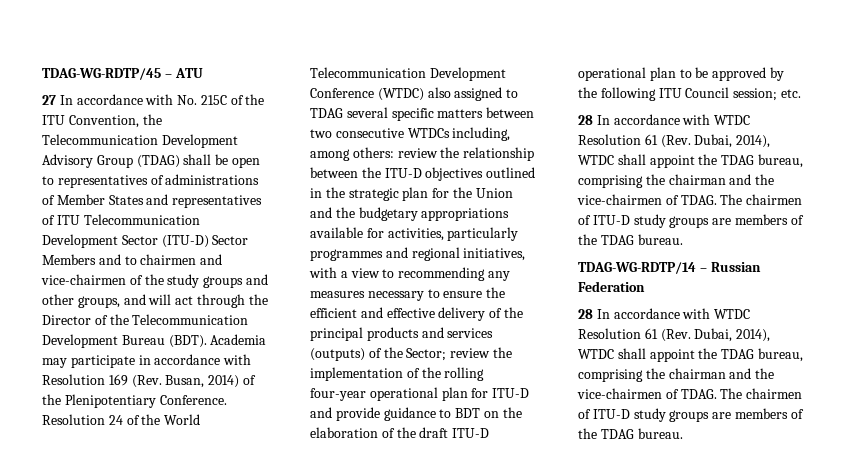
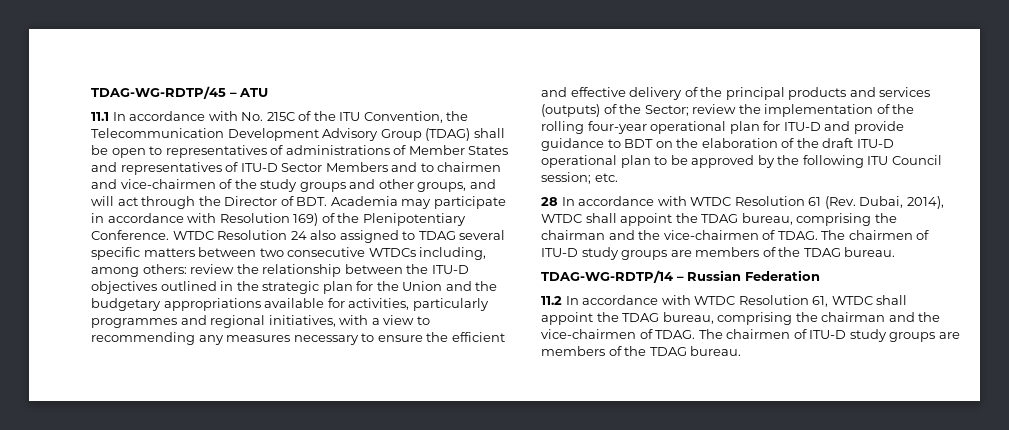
- 27 In accordance with No. 215C of the ITU Convention, the Telecommunication Development Advisory Group (TDAG) shall be open to representatives of administrations of Member States and representatives of ITU Telecommunication Development Sector (ITU-D) Sector Members and to chairmen and vice-chairmen of the study groups and other groups, and will act through the Director of the Telecommunication Development Bureau (BDT). Academia may participate in accordance with Resolution 169 (Rev. Busan, 2014) of the Plenipotentiary Conference.
+ 11.1 In accordance with No. 215C of the ITU Convention, the Telecommunication Development Advisory Group (TDAG) shall be open to representatives of administrations of Member States and representatives of ITU-D Sector Members and to chairmen and vice-chairmen of the study groups and other groups, and will act through the Director of BDT. Academia may participate in accordance with Resolution 169) of the Plenipotentiary Conference.
- Resolution 24 of the World Telecommunication Development Conference (WTDC) also assigned to TDAG several specific matters between two consecutive WTDCs including, among others:
+ WTDC Resolution 24 also assigned to TDAG several specific matters between two consecutive WTDCs including, among others:
  TDAG-WG-RDTP/14 – Russian Federation
- 28 In accordance with WTDC Resolution 61 (Rev. Dubai, 2014), WTDC shall appoint the TDAG bureau, comprising the chairman and the vice-chairmen of TDAG.
+ 11.2 In accordance with WTDC Resolution 61, WTDC shall appoint the TDAG bureau, comprising the chairman and the vice-chairmen of TDAG.

